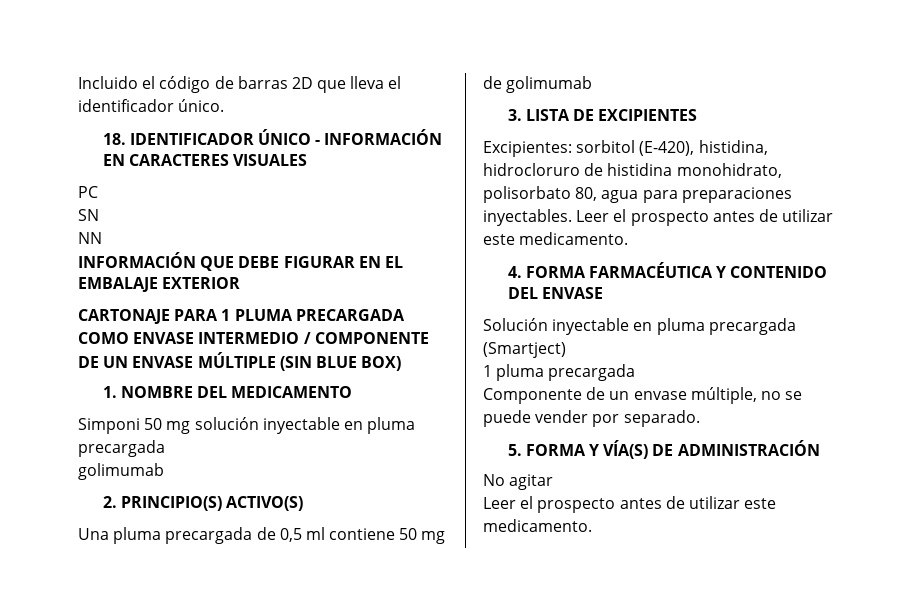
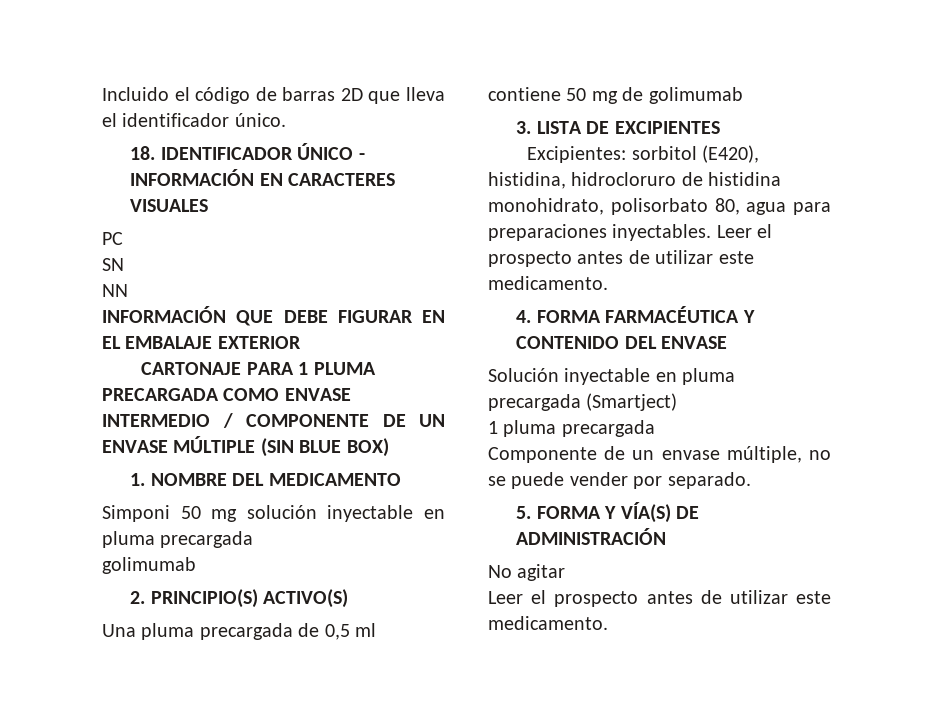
- Excipientes: sorbitol (E-420), histidina, hidrocloruro de histidina monohidrato, polisorbato 80, agua para preparaciones inyectables.
+ Excipientes: sorbitol (E420), histidina, hidrocloruro de histidina monohidrato, polisorbato 80, agua para preparaciones inyectables.

